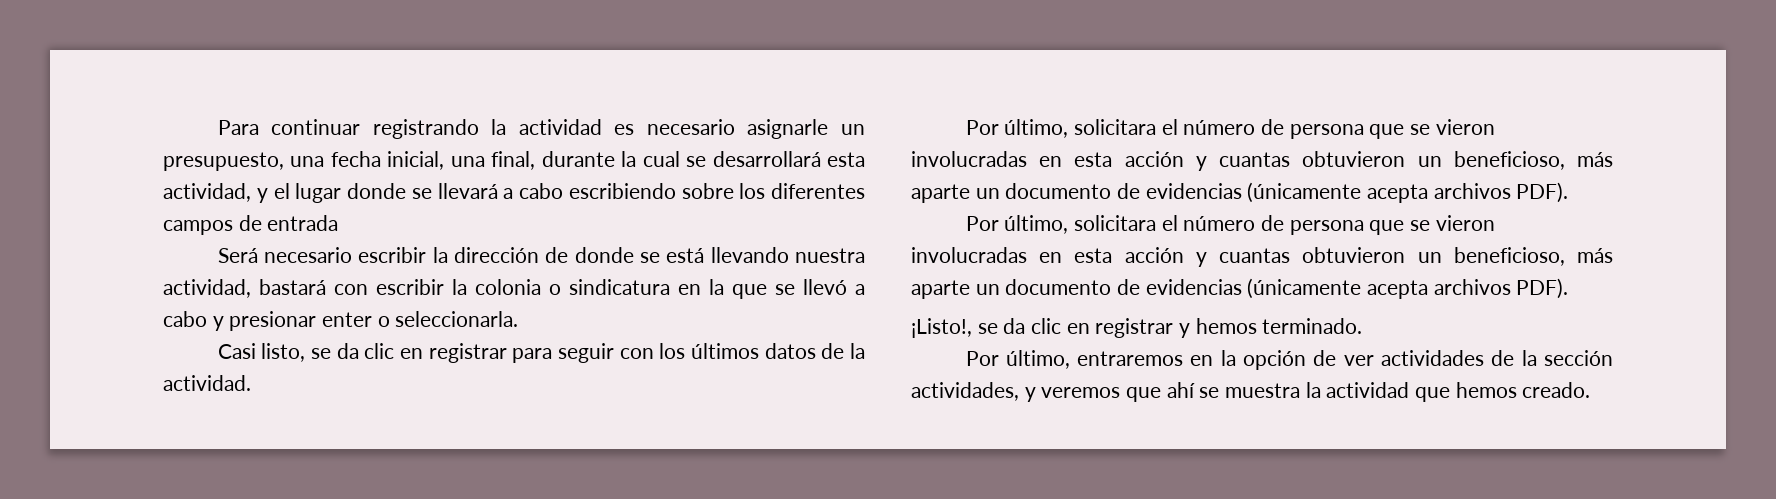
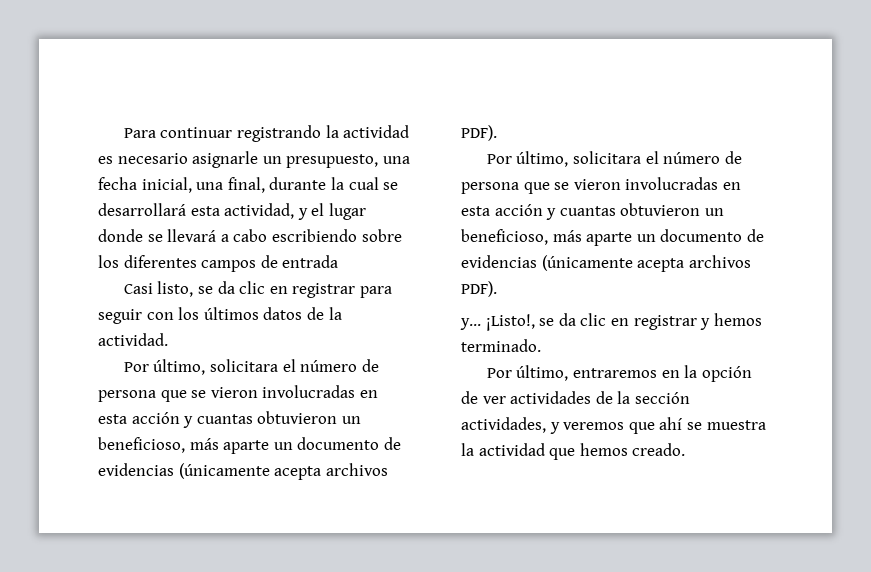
- Será necesario escribir la dirección de donde se está llevando nuestra actividad, bastará con escribir la colonia o sindicatura en la que se llevó a cabo y presionar enter o seleccionarla.
+ y...

